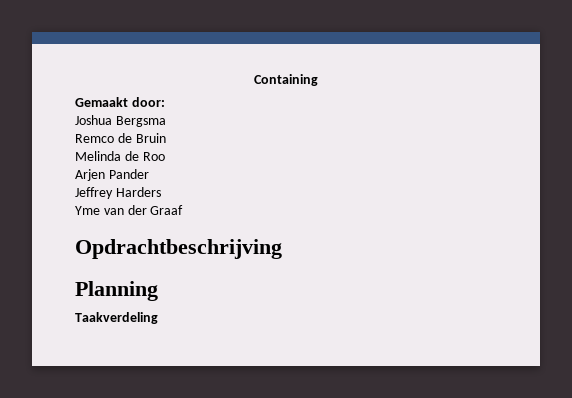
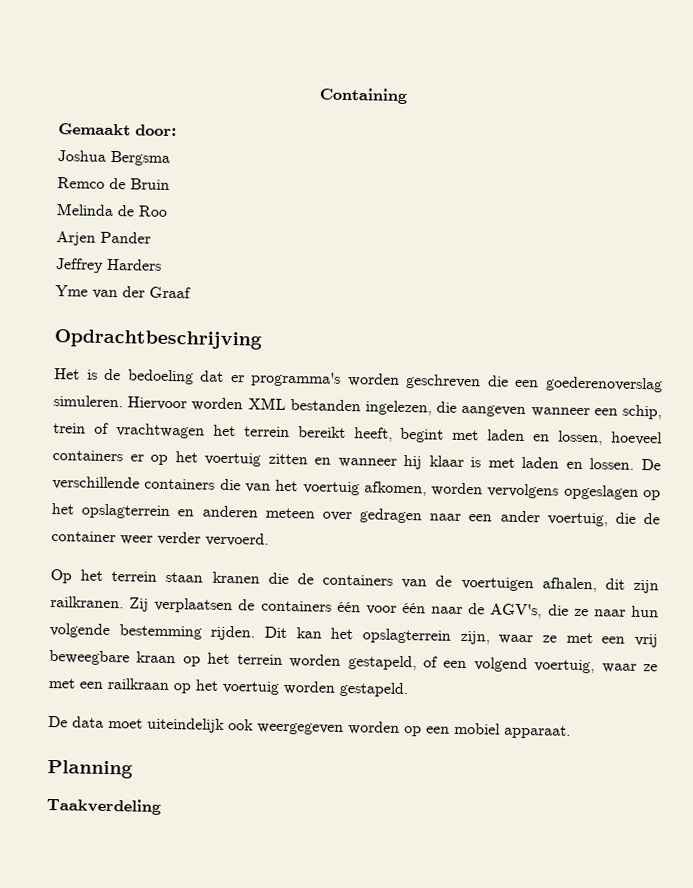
+ Het is de bedoeling dat er programma's worden geschreven die een goederenoverslag simuleren. Hiervoor worden XML bestanden ingelezen, die aangeven wanneer een schip, trein of vrachtwagen het terrein bereikt heeft, begint met laden en lossen, hoeveel containers er op het voertuig zitten en wanneer hij klaar is met laden en lossen. De verschillende containers die van het voertuig afkomen, worden vervolgens opgeslagen op het opslagterrein en anderen meteen over gedragen naar een ander voertuig, die de container weer verder vervoerd.
+ Op het terrein staan kranen die de containers van de voertuigen afhalen, dit zijn railkranen. Zij verplaatsen de containers één voor één naar de AGV's, die ze naar hun volgende bestemming rijden. Dit kan het opslagterrein zijn, waar ze met een vrij beweegbare kraan op het terrein worden gestapeld, of een volgend voertuig, waar ze met een railkraan op het voertuig worden gestapeld.
+ De data moet uiteindelijk ook weergegeven worden op een mobiel apparaat.

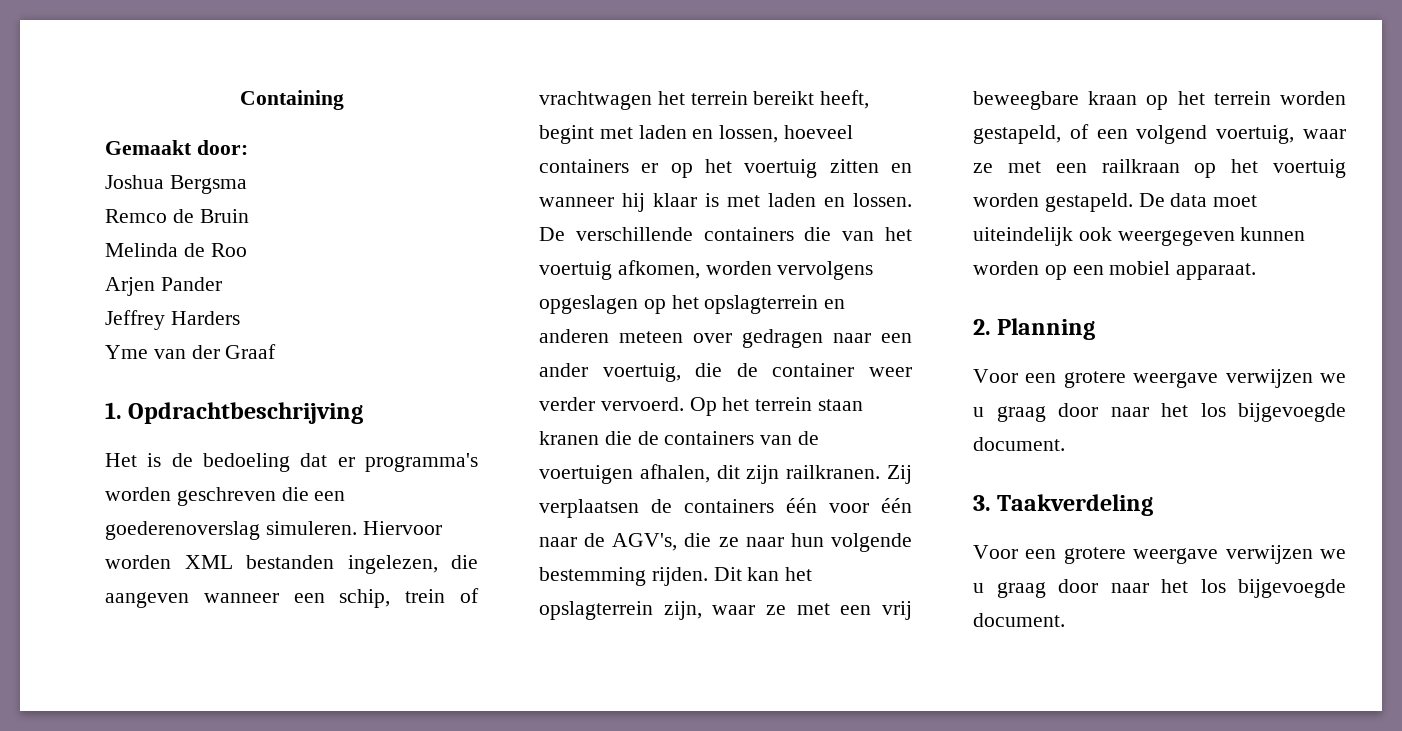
- Opdrachtbeschrijving
+ 1. Opdrachtbeschrijving
- De verschillende containers die van het voertuig afkomen, worden vervolgens opgeslagen op het opslagterrein en anderen meteen over gedragen naar een ander voertuig, die de container weer verder vervoerd.
- Op het terrein staan kranen die de containers van de voertuigen afhalen, dit zijn railkranen.
+ De verschillende containers die van het voertuig afkomen, worden vervolgens opgeslagen op het opslagterrein en anderen meteen over gedragen naar een ander voertuig, die de container weer verder vervoerd. Op het terrein staan kranen die de containers van de voertuigen afhalen, dit zijn railkranen.
- Dit kan het opslagterrein zijn, waar ze met een vrij beweegbare kraan op het terrein worden gestapeld, of een volgend voertuig, waar ze met een railkraan op het voertuig worden gestapeld.
- De data moet uiteindelijk ook weergegeven worden op een mobiel apparaat.
+ Dit kan het opslagterrein zijn, waar ze met een vrij beweegbare kraan op het terrein worden gestapeld, of een volgend voertuig, waar ze met een railkraan op het voertuig worden gestapeld. De data moet uiteindelijk ook weergegeven kunnen worden op een mobiel apparaat.
- Planning
- Taakverdeling
+ 2. Planning
+ Voor een grotere weergave verwijzen we u graag door naar het los bijgevoegde document.
+ 3. Taakverdeling
+ Voor een grotere weergave verwijzen we u graag door naar het los bijgevoegde document.

